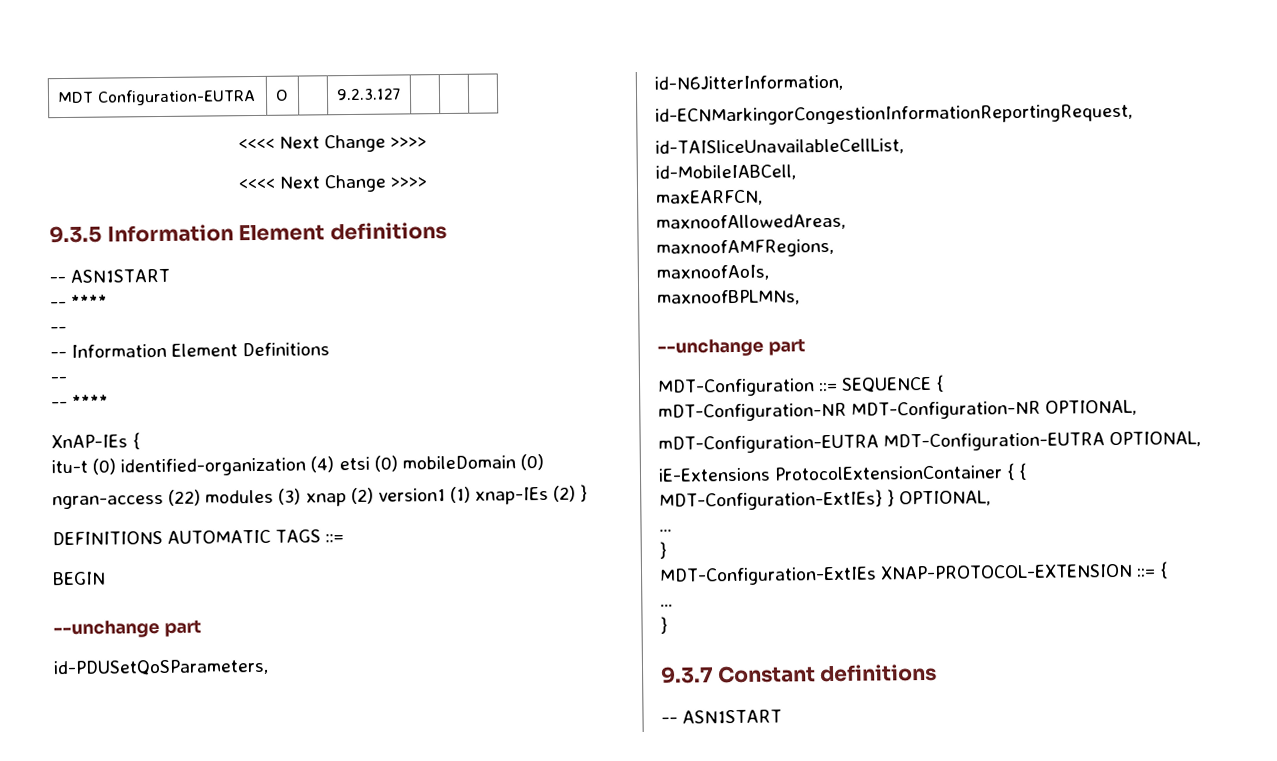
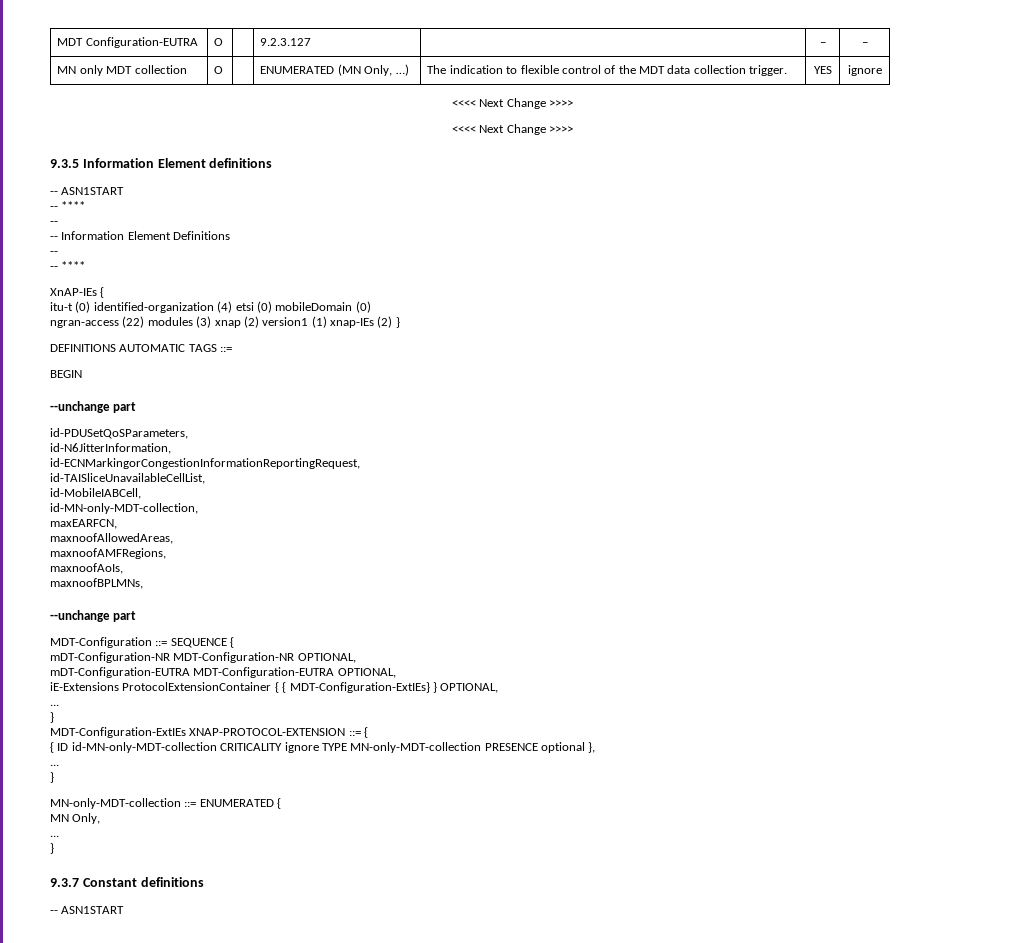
- MDT Configuration-EUTRA | O | | 9.2.3.127 | | |
+ MDT Configuration-EUTRA | O | | 9.2.3.127 | | – | –
+ MN only MDT collection | O | | ENUMERATED (MN Only, …) | The indication to flexible control of the MDT data collection trigger. | YES | ignore
+ id-MN-only-MDT-collection,
+ { ID id-MN-only-MDT-collection CRITICALITY ignore TYPE MN-only-MDT-collection PRESENCE optional },
+ ...
+ }
+ MN-only-MDT-collection ::= ENUMERATED {
+ MN Only,

